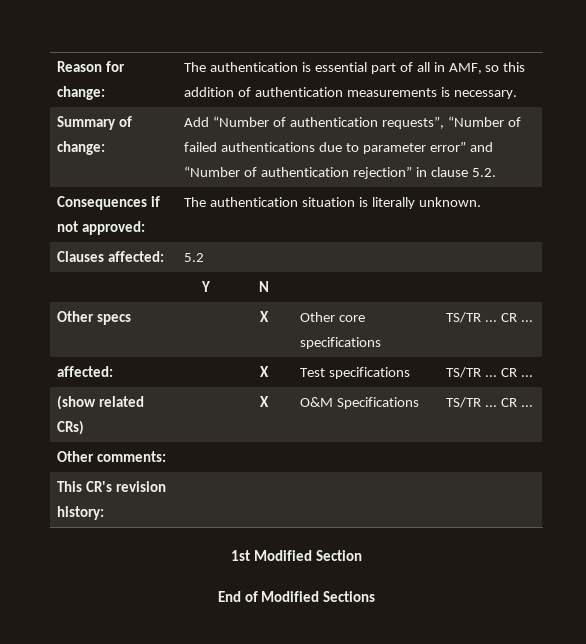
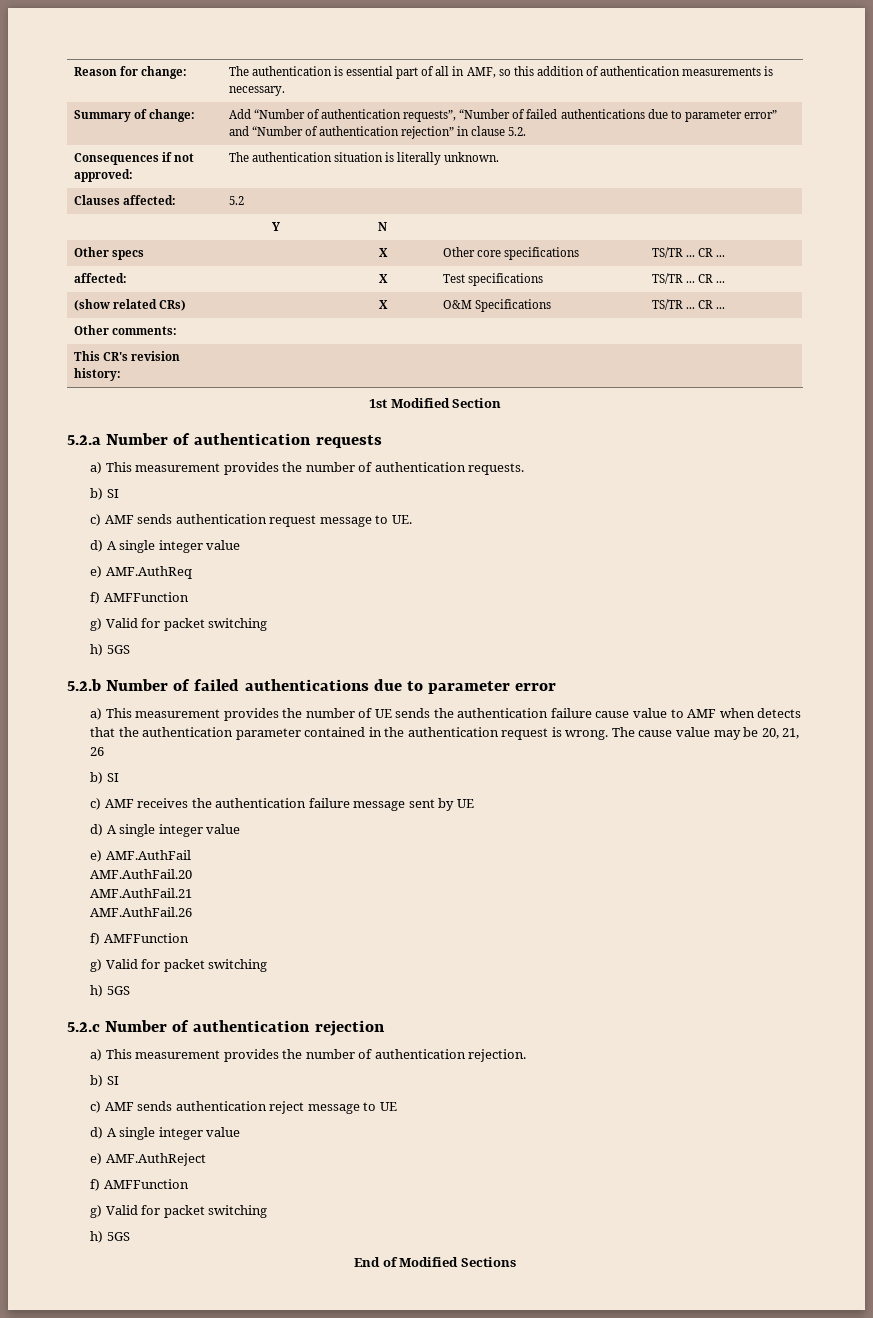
+ 5.2.a Number of authentication requests
+ a) This measurement provides the number of authentication requests.
+ b) SI
+ c) AMF sends authentication request message to UE.
+ d) A single integer value
+ e) AMF.AuthReq
+ f) AMFFunction
+ g) Valid for packet switching
+ h) 5GS
+ 5.2.b Number of failed authentications due to parameter error
+ a) This measurement provides the number of UE sends the authentication failure cause value to AMF when detects that the authentication parameter contained in the authentication request is wrong. The cause value may be 20, 21, 26
+ b) SI
+ c) AMF receives the authentication failure message sent by UE
+ d) A single integer value
+ e) AMF.AuthFail
+ AMF.AuthFail.20
+ AMF.AuthFail.21
+ AMF.AuthFail.26
+ f) AMFFunction
+ g) Valid for packet switching
+ h) 5GS
+ 5.2.c Number of authentication rejection
+ a) This measurement provides the number of authentication rejection.
+ b) SI
+ c) AMF sends authentication reject message to UE
+ d) A single integer value
+ e) AMF.AuthReject
+ f) AMFFunction
+ g) Valid for packet switching
+ h) 5GS

